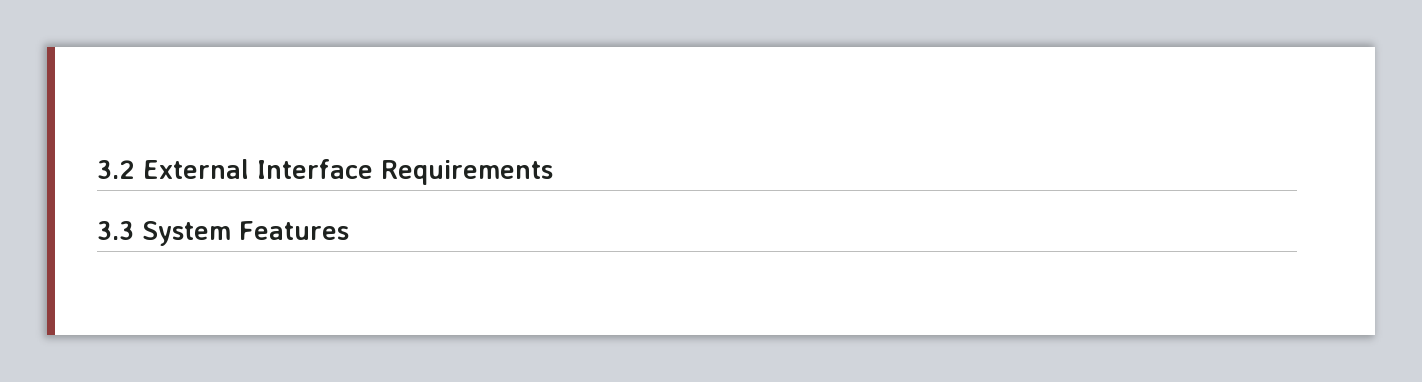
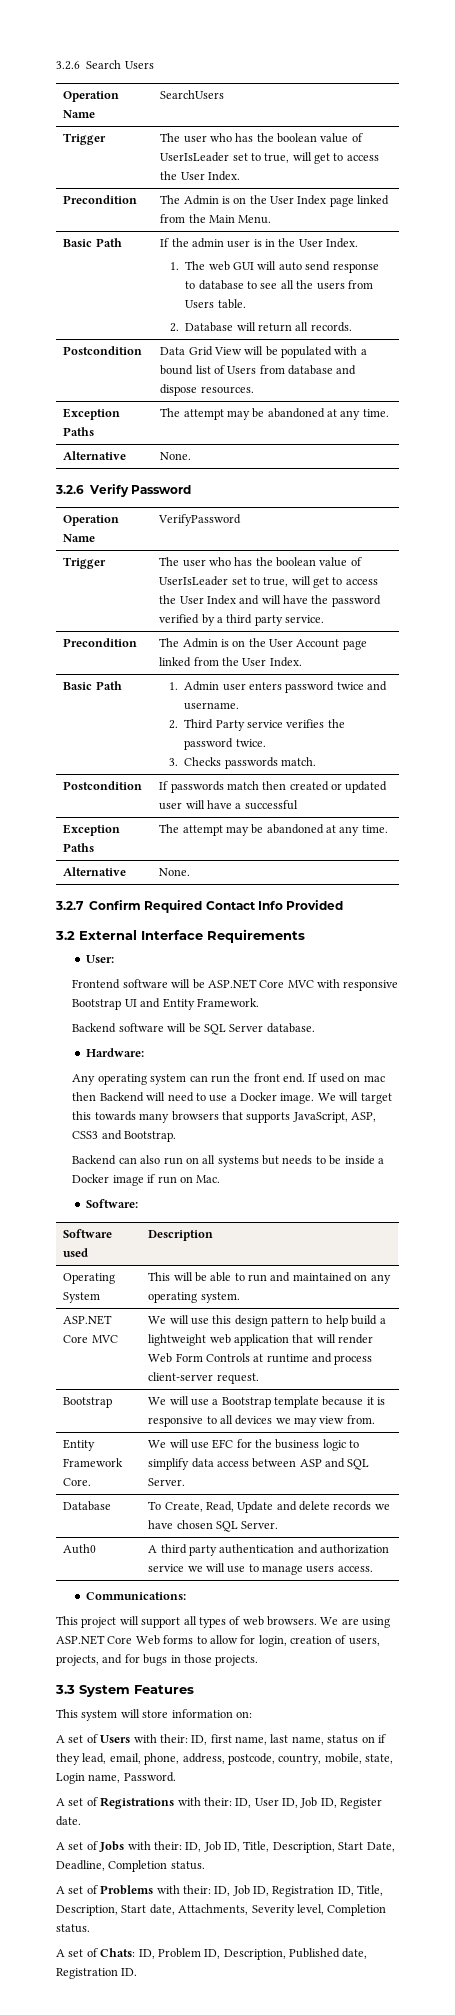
+ 3.2.6 Search Users
+ Operation Name | SearchUsers
+ Trigger | The user who has the boolean value of UserIsLeader set to true, will get to access the User Index.
+ Precondition | The Admin is on the User Index page linked from the Main Menu.
+ Basic Path | If the admin user is in the User Index.
+ 1. The web GUI will auto send response to database to see all the users from Users table.
+ 2. Database will return all records.
+ Postcondition | Data Grid View will be populated with a bound list of Users from database and dispose resources.
+ Exception Paths | The attempt may be abandoned at any time.
+ Alternative | None.
+ 3.2.6 Verify Password
+ Operation Name | VerifyPassword
+ Trigger | The user who has the boolean value of UserIsLeader set to true, will get to access the User Index and will have the password verified by a third party service.
+ Precondition | The Admin is on the User Account page linked from the User Index.
+ Basic Path | 1. Admin user enters password twice and username.
+ 2. Third Party service verifies the password twice.
+ 3. Checks passwords match.
+ Postcondition | If passwords match then created or updated user will have a successful
+ Exception Paths | The attempt may be abandoned at any time.
+ Alternative | None.
+ 3.2.7 Confirm Required Contact Info Provided
  3.2 External Interface Requirements
+ User:
+ Frontend software will be ASP.NET Core MVC with responsive Bootstrap UI and Entity Framework.
+ Backend software will be SQL Server database.
+ Hardware:
+ Any operating system can run the front end. If used on mac then Backend will need to use a Docker image. We will target this towards many browsers that supports JavaScript, ASP, CSS3 and Bootstrap.
+ Backend can also run on all systems but needs to be inside a Docker image if run on Mac.
+ Software:
+ Software used | Description
+ Operating System | This will be able to run and maintained on any operating system.
+ ASP.NET Core MVC | We will use this design pattern to help build a lightweight web application that will render Web Form Controls at runtime and process client-server request.
+ Bootstrap | We will use a Bootstrap template because it is responsive to all devices we may view from.
+ Entity Framework Core. | We will use EFC for the business logic to simplify data access between ASP and SQL Server.
+ Database | To Create, Read, Update and delete records we have chosen SQL Server.
+ Auth0 | A third party authentication and authorization service we will use to manage users access.
+ Communications:
+ This project will support all types of web browsers. We are using ASP.NET Core Web forms to allow for login, creation of users, projects, and for bugs in those projects.
  3.3 System Features
+ This system will store information on:
+ A set of Users with their: ID, first name, last name, status on if they lead, email, phone, address, postcode, country, mobile, state, Login name, Password.
+ A set of Registrations with their: ID, User ID, Job ID, Register date.
+ A set of Jobs with their: ID, Job ID, Title, Description, Start Date, Deadline, Completion status.
+ A set of Problems with their: ID, Job ID, Registration ID, Title, Description, Start date, Attachments, Severity level, Completion status.
+ A set of Chats: ID, Problem ID, Description, Published date, Registration ID.

